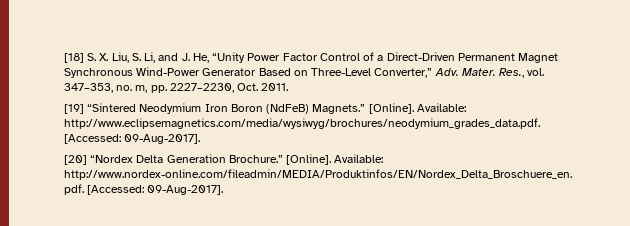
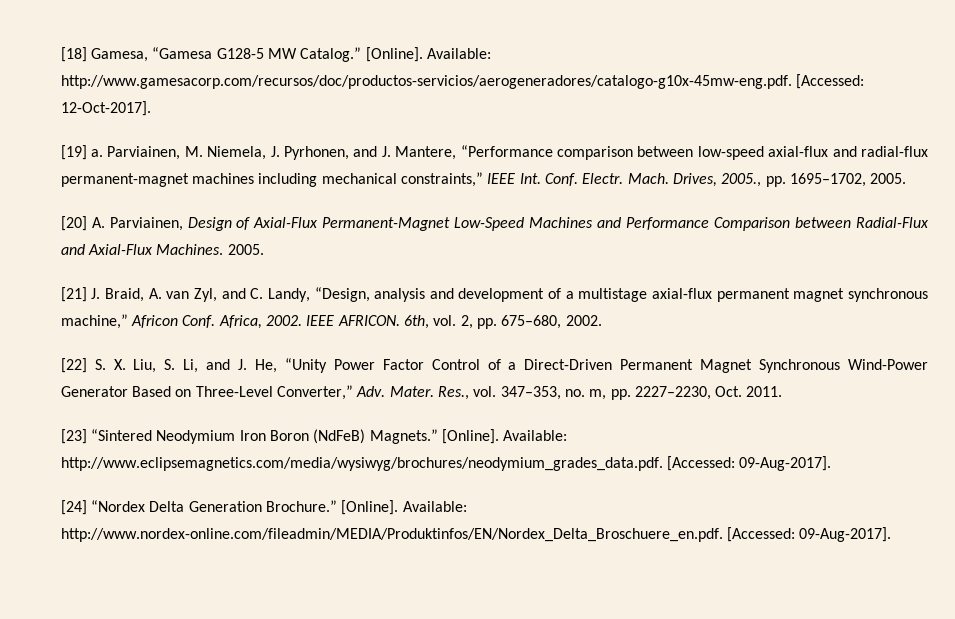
- [18] S. X. Liu, S. Li, and J. He, “Unity Power Factor Control of a Direct-Driven Permanent Magnet Synchronous Wind-Power Generator Based on Three-Level Converter,” Adv. Mater.
+ [18] Gamesa, “Gamesa G128-5 MW Catalog.” [Online]. Available: http://www.gamesacorp.com/recursos/doc/productos-servicios/aerogeneradores/catalogo-g10x-45mw-eng.pdf. [Accessed: 12-Oct-2017].
+ [19] a. Parviainen, M. Niemela, J. Pyrhonen, and J. Mantere, “Performance comparison between low-speed axial-flux and radial-flux permanent-magnet machines including mechanical constraints,” IEEE Int. Conf. Electr. Mach. Drives, 2005., pp. 1695–1702, 2005.
+ [20] A. Parviainen, Design of Axial-Flux Permanent-Magnet Low-Speed Machines and Performance Comparison between Radial-Flux and Axial-Flux Machines. 2005.
+ [21] J. Braid, A. van Zyl, and C. Landy, “Design, analysis and development of a multistage axial-flux permanent magnet synchronous machine,” Africon Conf. Africa, 2002. IEEE AFRICON. 6th, vol. 2, pp. 675–680, 2002.
+ [22] S. X. Liu, S. Li, and J. He, “Unity Power Factor Control of a Direct-Driven Permanent Magnet Synchronous Wind-Power Generator Based on Three-Level Converter,” Adv. Mater.
- [19] “Sintered Neodymium Iron Boron (NdFeB) Magnets.”
+ [23] “Sintered Neodymium Iron Boron (NdFeB) Magnets.”
- [20] “Nordex Delta Generation Brochure.”
+ [24] “Nordex Delta Generation Brochure.”

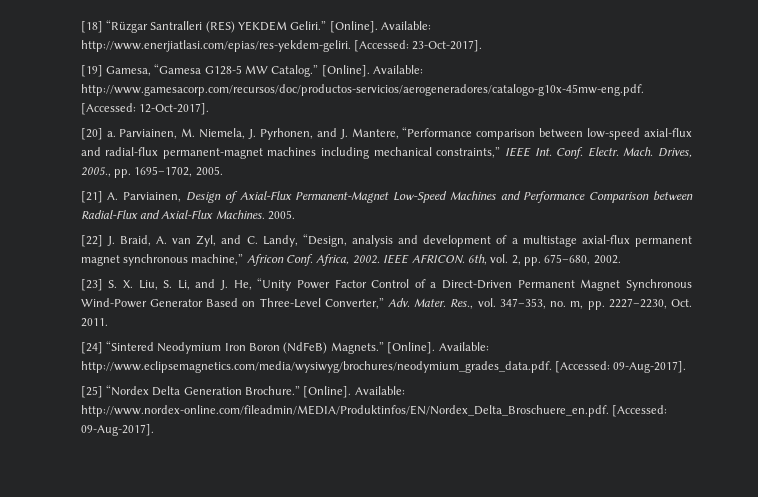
- [18] Gamesa, “Gamesa G128-5 MW Catalog.”
+ [18] “Rüzgar Santralleri (RES) YEKDEM Geliri.” [Online]. Available: http://www.enerjiatlasi.com/epias/res-yekdem-geliri. [Accessed: 23-Oct-2017].
+ [19] Gamesa, “Gamesa G128-5 MW Catalog.”
- [19] a.
+ [20] a.
- [20] A. Parviainen, Design of Axial-Flux Permanent-Magnet Low-Speed Machines and Performance Comparison between Radial-Flux and Axial-Flux Machines.
+ [21] A. Parviainen, Design of Axial-Flux Permanent-Magnet Low-Speed Machines and Performance Comparison between Radial-Flux and Axial-Flux Machines.
- [21] J. Braid, A. van Zyl, and C. Landy, “Design, analysis and development of a multistage axial-flux permanent magnet synchronous machine,” Africon Conf.
+ [22] J. Braid, A. van Zyl, and C. Landy, “Design, analysis and development of a multistage axial-flux permanent magnet synchronous machine,” Africon Conf.
- [22] S. X. Liu, S. Li, and J. He, “Unity Power Factor Control of a Direct-Driven Permanent Magnet Synchronous Wind-Power Generator Based on Three-Level Converter,” Adv. Mater.
+ [23] S. X. Liu, S. Li, and J. He, “Unity Power Factor Control of a Direct-Driven Permanent Magnet Synchronous Wind-Power Generator Based on Three-Level Converter,” Adv. Mater.
- [23] “Sintered Neodymium Iron Boron (NdFeB) Magnets.”
+ [24] “Sintered Neodymium Iron Boron (NdFeB) Magnets.”
- [24] “Nordex Delta Generation Brochure.”
+ [25] “Nordex Delta Generation Brochure.”

